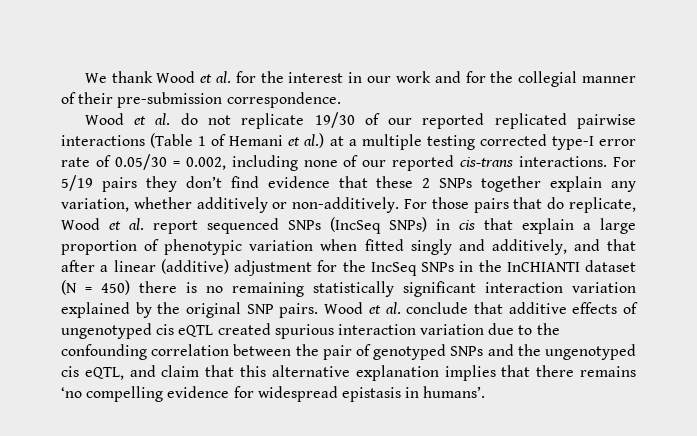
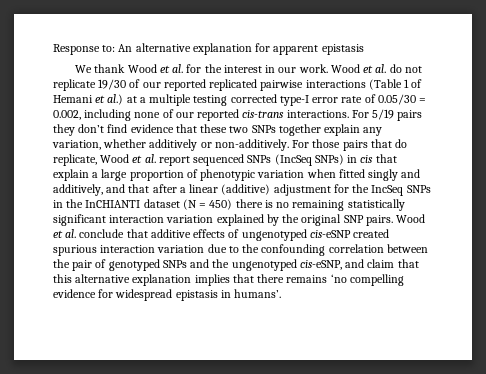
+ Response to: An alternative explanation for apparent epistasis
- We thank Wood et al. for the interest in our work and for the collegial manner of their pre-submission correspondence.
- Wood et al. do not replicate 19/30 of our reported replicated pairwise interactions (Table 1 of Hemani et al.) at a multiple testing corrected type-I error rate of 0.05/30 = 0.002, including none of our reported cis-trans interactions.
+ We thank Wood et al. for the interest in our work. Wood et al. do not replicate 19/30 of our reported replicated pairwise interactions (Table 1 of Hemani et al.) at a multiple testing corrected type-I error rate of 0.05/30 = 0.002, including none of our reported cis-trans interactions.
- For 5/19 pairs they don’t find evidence that these 2 SNPs together explain any variation, whether additively or non-additively.
+ For 5/19 pairs they don’t find evidence that these two SNPs together explain any variation, whether additively or non-additively.
- Wood et al. conclude that additive effects of ungenotyped cis eQTL created spurious interaction variation due to the confounding correlation between the pair of genotyped SNPs and the ungenotyped cis eQTL, and claim that this alternative explanation implies that there remains ‘no compelling evidence for widespread epistasis in humans’.
+ Wood et al. conclude that additive effects of ungenotyped cis-eSNP created spurious interaction variation due to the confounding correlation between the pair of genotyped SNPs and the ungenotyped cis-eSNP, and claim that this alternative explanation implies that there remains ‘no compelling evidence for widespread epistasis in humans’.

